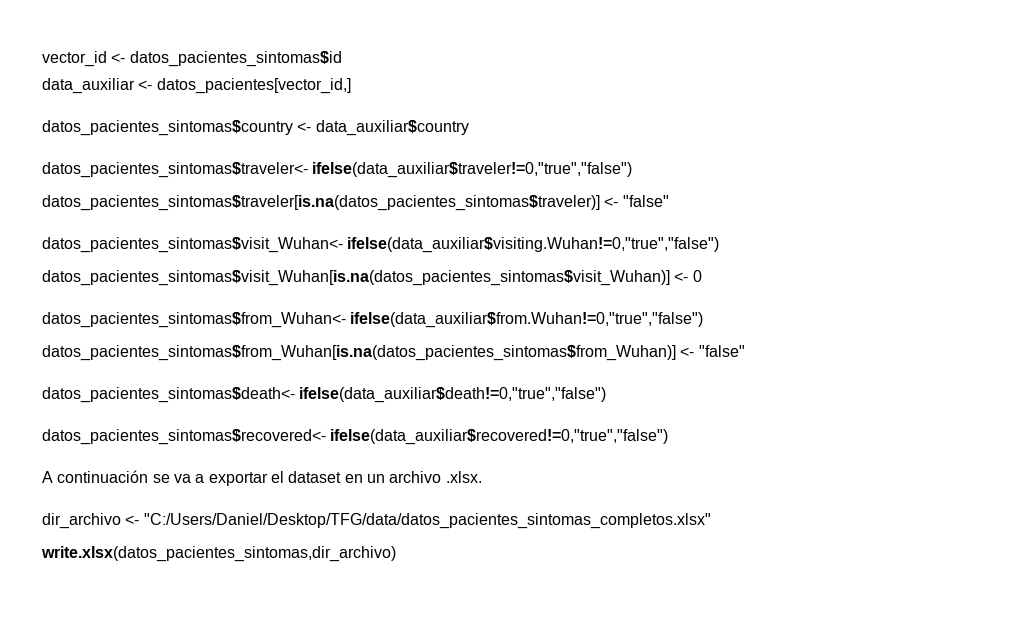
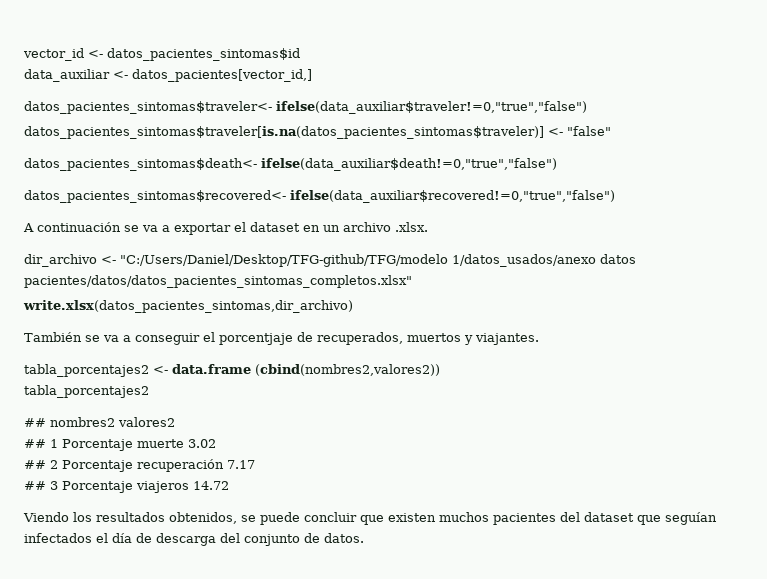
- datos_pacientes_sintomas$country <- data_auxiliar$country
- datos_pacientes_sintomas$visit_Wuhan<- ifelse(data_auxiliar$visiting.Wuhan!=0,"true","false")
- datos_pacientes_sintomas$visit_Wuhan[is.na(datos_pacientes_sintomas$visit_Wuhan)] <- 0
- datos_pacientes_sintomas$from_Wuhan<- ifelse(data_auxiliar$from.Wuhan!=0,"true","false")
- datos_pacientes_sintomas$from_Wuhan[is.na(datos_pacientes_sintomas$from_Wuhan)] <- "false"
- dir_archivo <- "C:/Users/Daniel/Desktop/TFG/data/datos_pacientes_sintomas_completos.xlsx"
+ dir_archivo <- "C:/Users/Daniel/Desktop/TFG-github/TFG/modelo 1/datos_usados/anexo datos pacientes/datos/datos_pacientes_sintomas_completos.xlsx"
  write.xlsx(datos_pacientes_sintomas,dir_archivo)
+ También se va a conseguir el porcentjaje de recuperados, muertos y viajantes.
+ tabla_porcentajes2 <- data.frame (cbind(nombres2,valores2))
+ tabla_porcentajes2
+ ## nombres2 valores2
+ ## 1 Porcentaje muerte 3.02
+ ## 2 Porcentaje recuperación 7.17
+ ## 3 Porcentaje viajeros 14.72
+ Viendo los resultados obtenidos, se puede concluir que existen muchos pacientes del dataset que seguían infectados el día de descarga del conjunto de datos.

